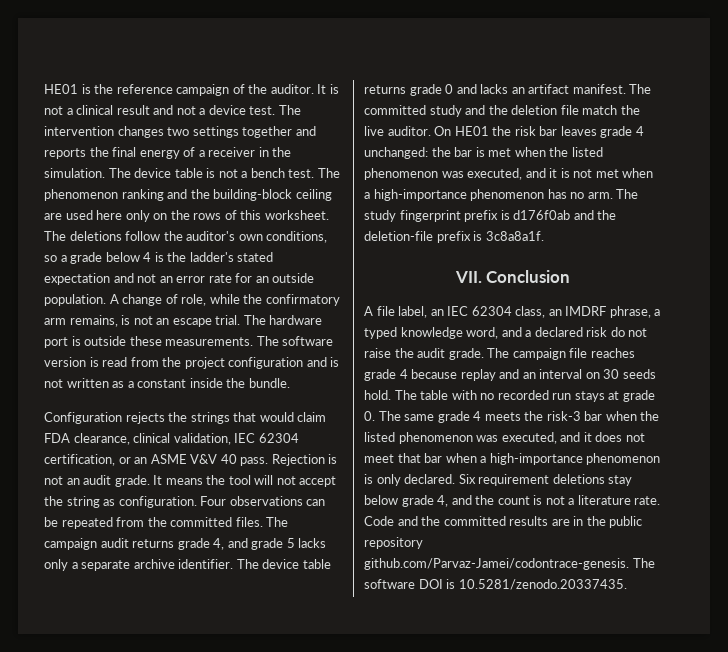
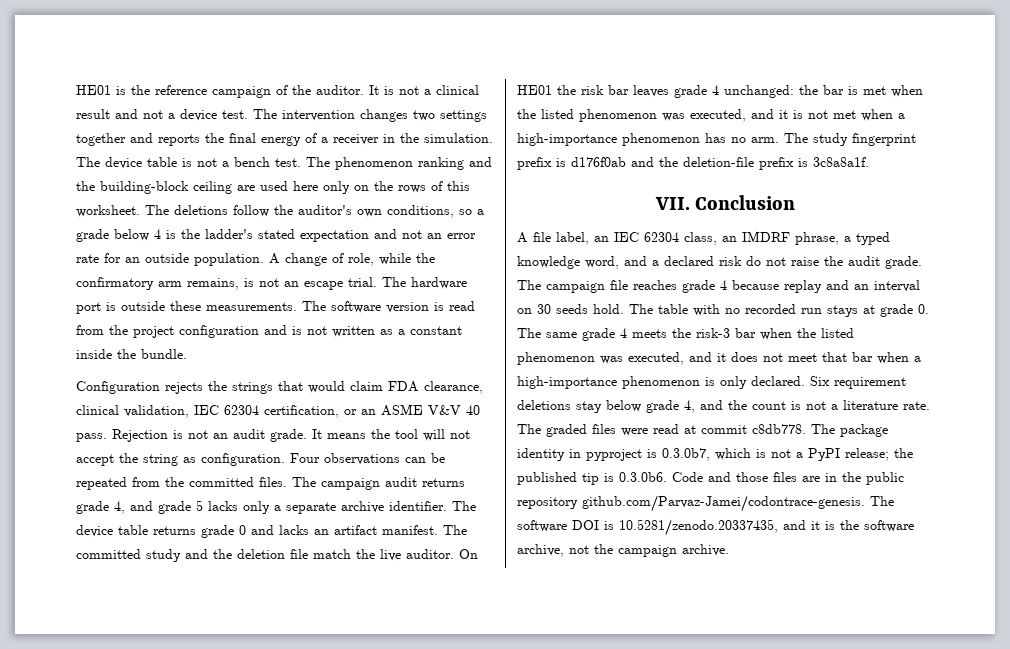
- Code and the committed results are in the public repository github.com/Parvaz-Jamei/codontrace-genesis. The software DOI is 10.5281/zenodo.20337435.
+ The graded files were read at commit c8db778. The package identity in pyproject is 0.3.0b7, which is not a PyPI release; the published tip is 0.3.0b6. Code and those files are in the public repository github.com/Parvaz-Jamei/codontrace-genesis. The software DOI is 10.5281/zenodo.20337435, and it is the software archive, not the campaign archive.

